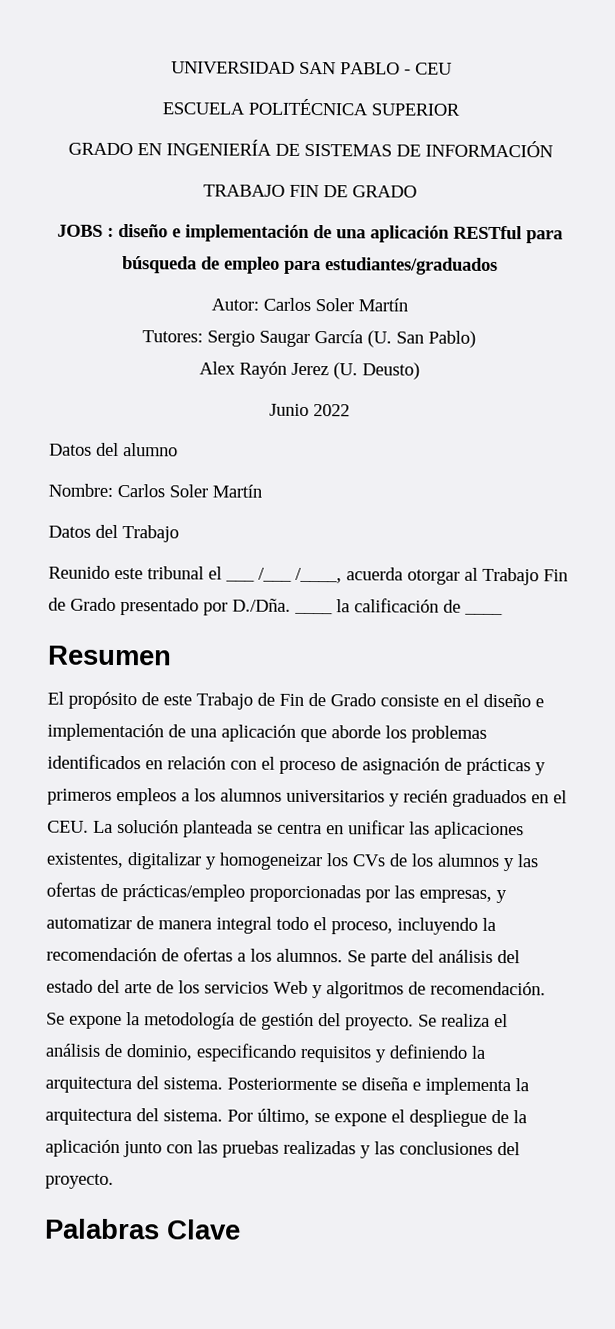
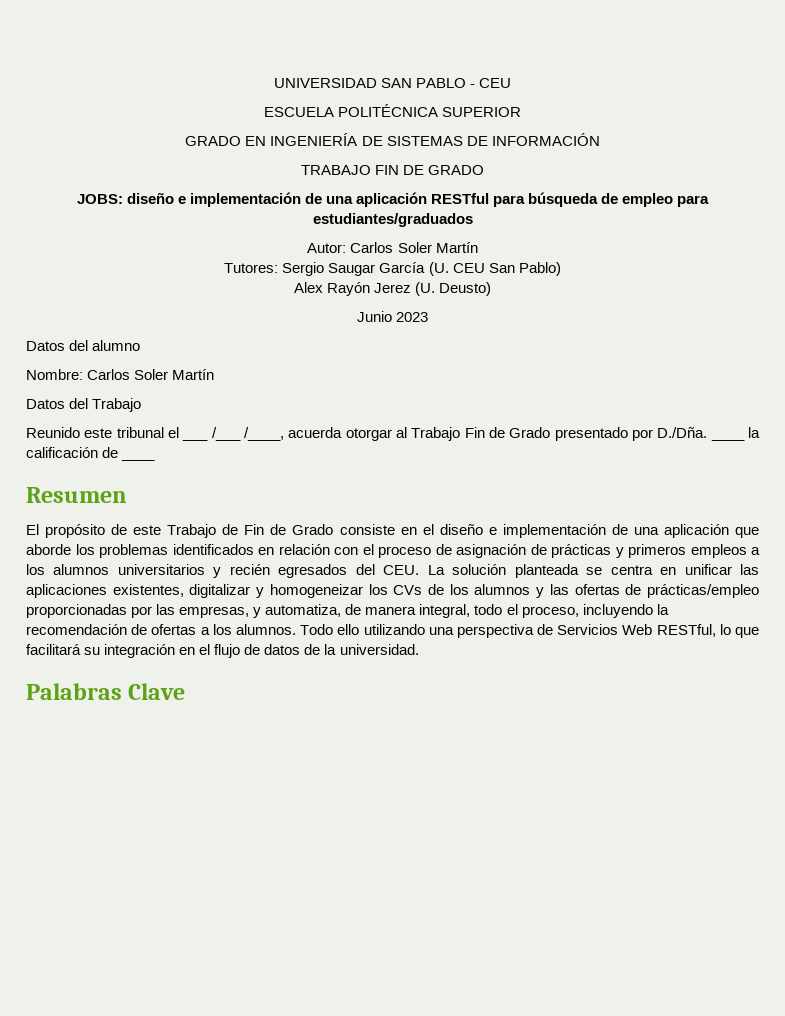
- JOBS : diseño e implementación de una aplicación RESTful para búsqueda de empleo para estudiantes/graduados
+ JOBS: diseño e implementación de una aplicación RESTful para búsqueda de empleo para estudiantes/graduados
- Tutores: Sergio Saugar García (U. San Pablo)
+ Tutores: Sergio Saugar García (U. CEU San Pablo)
- Junio 2022
+ Junio 2023
- El propósito de este Trabajo de Fin de Grado consiste en el diseño e implementación de una aplicación que aborde los problemas identificados en relación con el proceso de asignación de prácticas y primeros empleos a los alumnos universitarios y recién graduados en el CEU. La solución planteada se centra en unificar las aplicaciones existentes, digitalizar y homogeneizar los CVs de los alumnos y las ofertas de prácticas/empleo proporcionadas por las empresas, y automatizar de manera integral todo el proceso, incluyendo la recomendación de ofertas a los alumnos.
+ El propósito de este Trabajo de Fin de Grado consiste en el diseño e implementación de una aplicación que aborde los problemas identificados en relación con el proceso de asignación de prácticas y primeros empleos a los alumnos universitarios y recién egresados del CEU. La solución planteada se centra en unificar las aplicaciones existentes, digitalizar y homogeneizar los CVs de los alumnos y las ofertas de prácticas/empleo proporcionadas por las empresas, y automatiza, de manera integral, todo el proceso, incluyendo la recomendación de ofertas a los alumnos.
- Se parte del análisis del estado del arte de los servicios Web y algoritmos de recomendación. Se expone la metodología de gestión del proyecto. Se realiza el análisis de dominio, especificando requisitos y definiendo la arquitectura del sistema. Posteriormente se diseña e implementa la arquitectura del sistema. Por último, se expone el despliegue de la aplicación junto con las pruebas realizadas y las conclusiones del proyecto.
+ Todo ello utilizando una perspectiva de Servicios Web RESTful, lo que facilitará su integración en el flujo de datos de la universidad.

